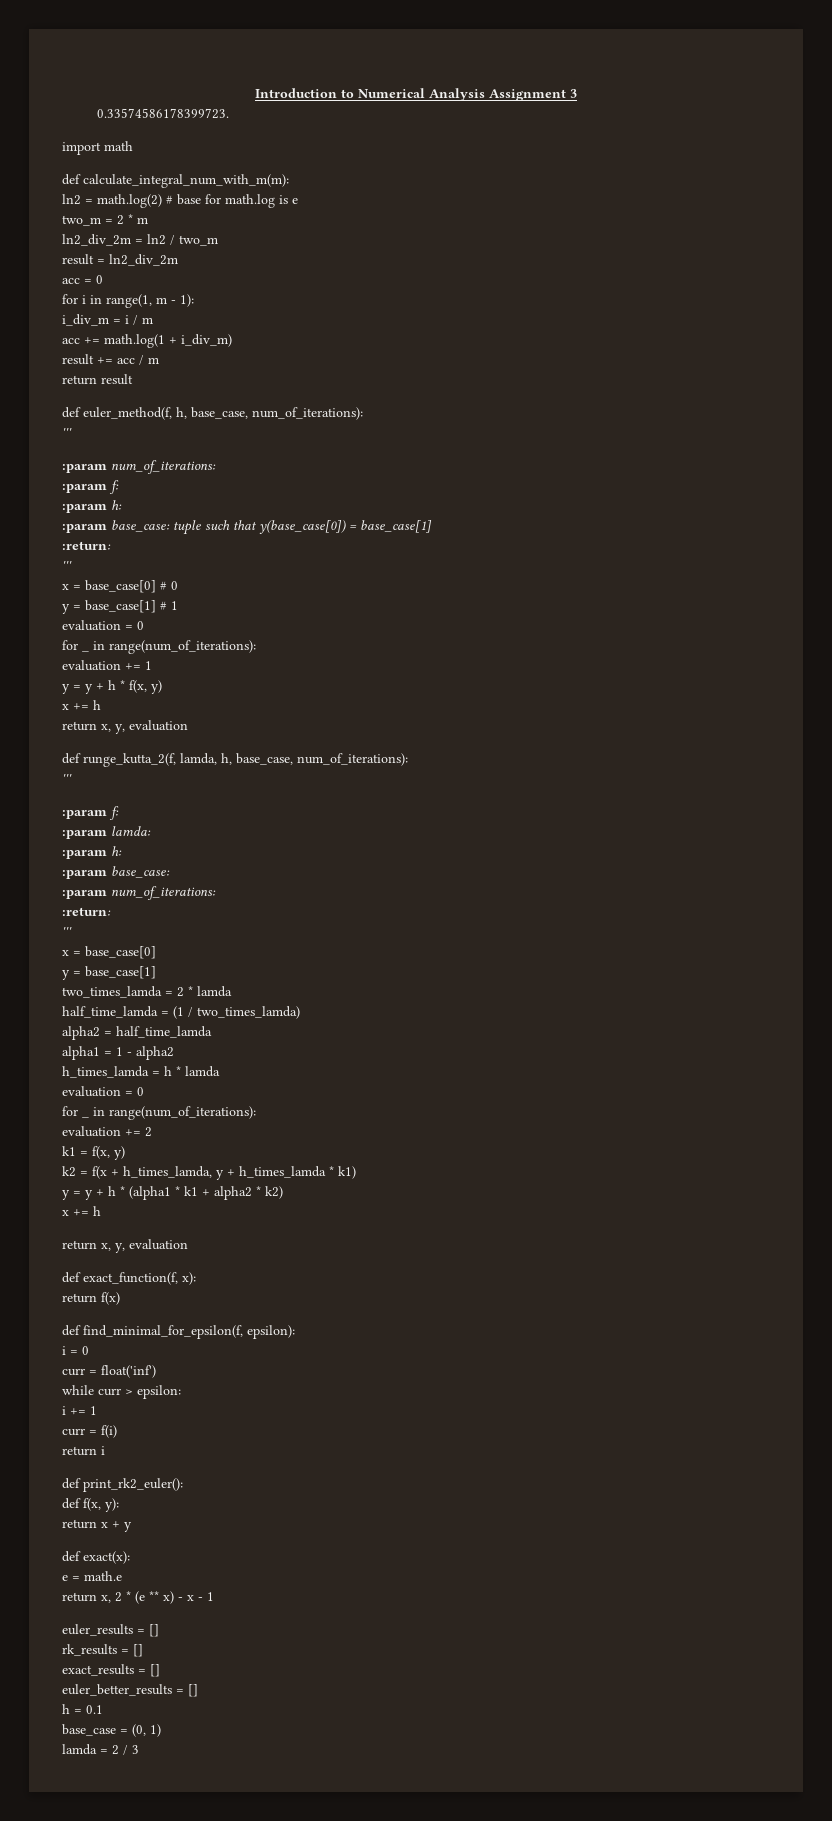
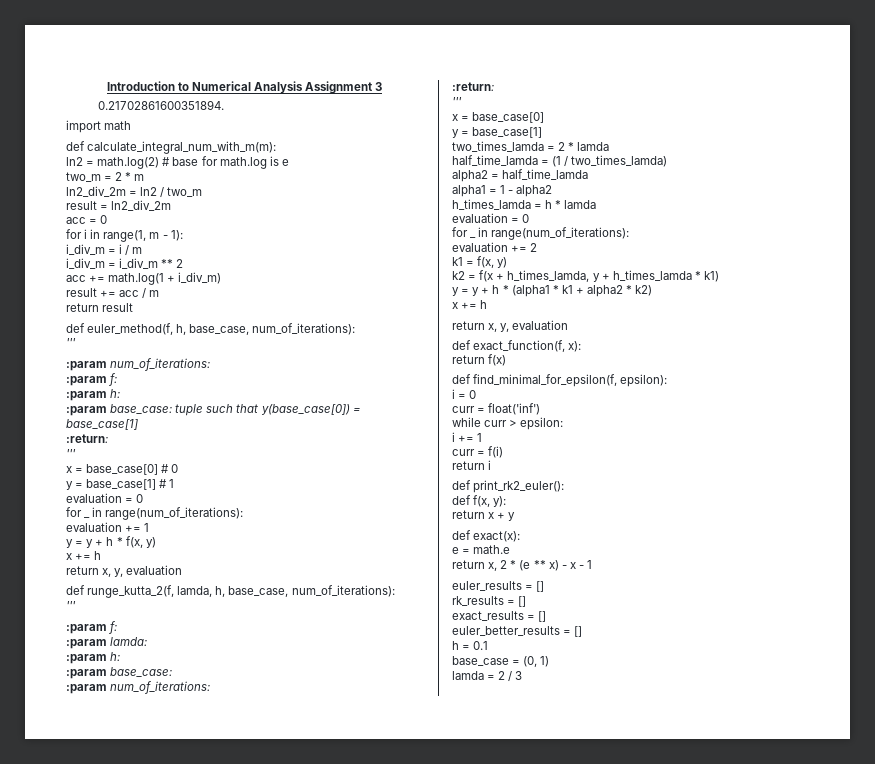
- 0.33574586178399723.
+ 0.21702861600351894.
+ i_div_m = i_div_m ** 2

